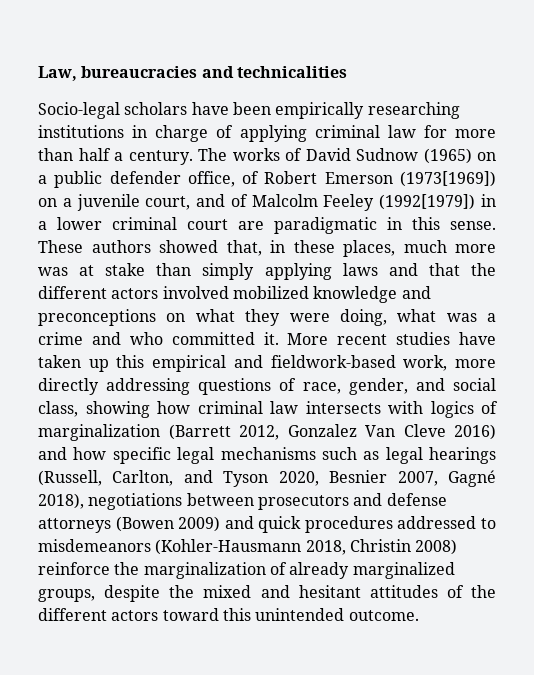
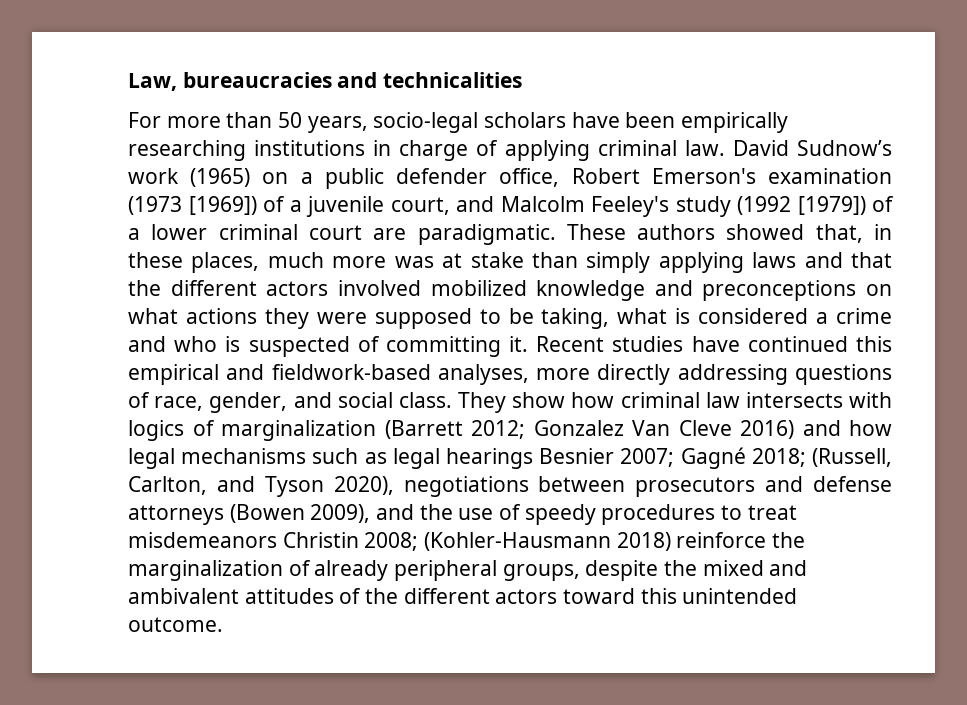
- Socio-legal scholars have been empirically researching institutions in charge of applying criminal law for more than half a century. The works of David Sudnow (1965) on a public defender office, of Robert Emerson (1973[1969]) on a juvenile court, and of Malcolm Feeley (1992[1979]) in a lower criminal court are paradigmatic in this sense.
+ For more than 50 years, socio-legal scholars have been empirically researching institutions in charge of applying criminal law. David Sudnow’s work (1965) on a public defender office, Robert Emerson's examination (1973 [1969]) of a juvenile court, and Malcolm Feeley's study (1992 [1979]) of a lower criminal court are paradigmatic.
- These authors showed that, in these places, much more was at stake than simply applying laws and that the different actors involved mobilized knowledge and preconceptions on what they were doing, what was a crime and who committed it. More recent studies have taken up this empirical and fieldwork-based work, more directly addressing questions of race, gender, and social class, showing how criminal law intersects with logics of marginalization (Barrett 2012, Gonzalez Van Cleve 2016) and how specific legal mechanisms such as legal hearings (Russell, Carlton, and Tyson 2020, Besnier 2007, Gagné 2018), negotiations between prosecutors and defense attorneys (Bowen 2009) and quick procedures addressed to misdemeanors (Kohler-Hausmann 2018, Christin 2008) reinforce the marginalization of already marginalized groups, despite the mixed and hesitant attitudes of the different actors toward this unintended outcome.
+ These authors showed that, in these places, much more was at stake than simply applying laws and that the different actors involved mobilized knowledge and preconceptions on what actions they were supposed to be taking, what is considered a crime and who is suspected of committing it. Recent studies have continued this empirical and fieldwork-based analyses, more directly addressing questions of race, gender, and social class. They show how criminal law intersects with logics of marginalization (Barrett 2012; Gonzalez Van Cleve 2016) and how legal mechanisms such as legal hearings Besnier 2007; Gagné 2018; (Russell, Carlton, and Tyson 2020), negotiations between prosecutors and defense attorneys (Bowen 2009), and the use of speedy procedures to treat misdemeanors Christin 2008; (Kohler-Hausmann 2018) reinforce the marginalization of already peripheral groups, despite the mixed and ambivalent attitudes of the different actors toward this unintended outcome.

